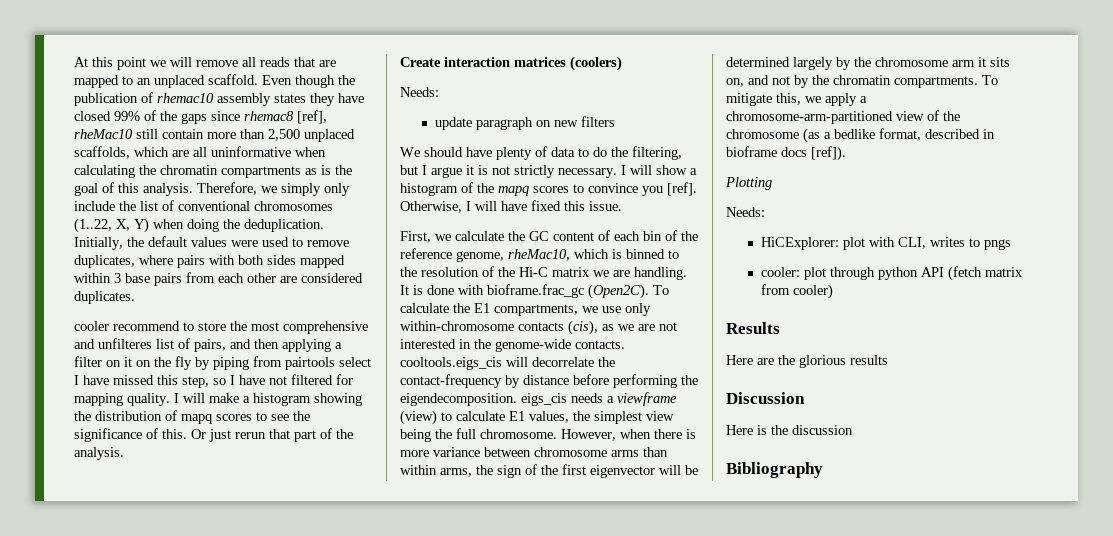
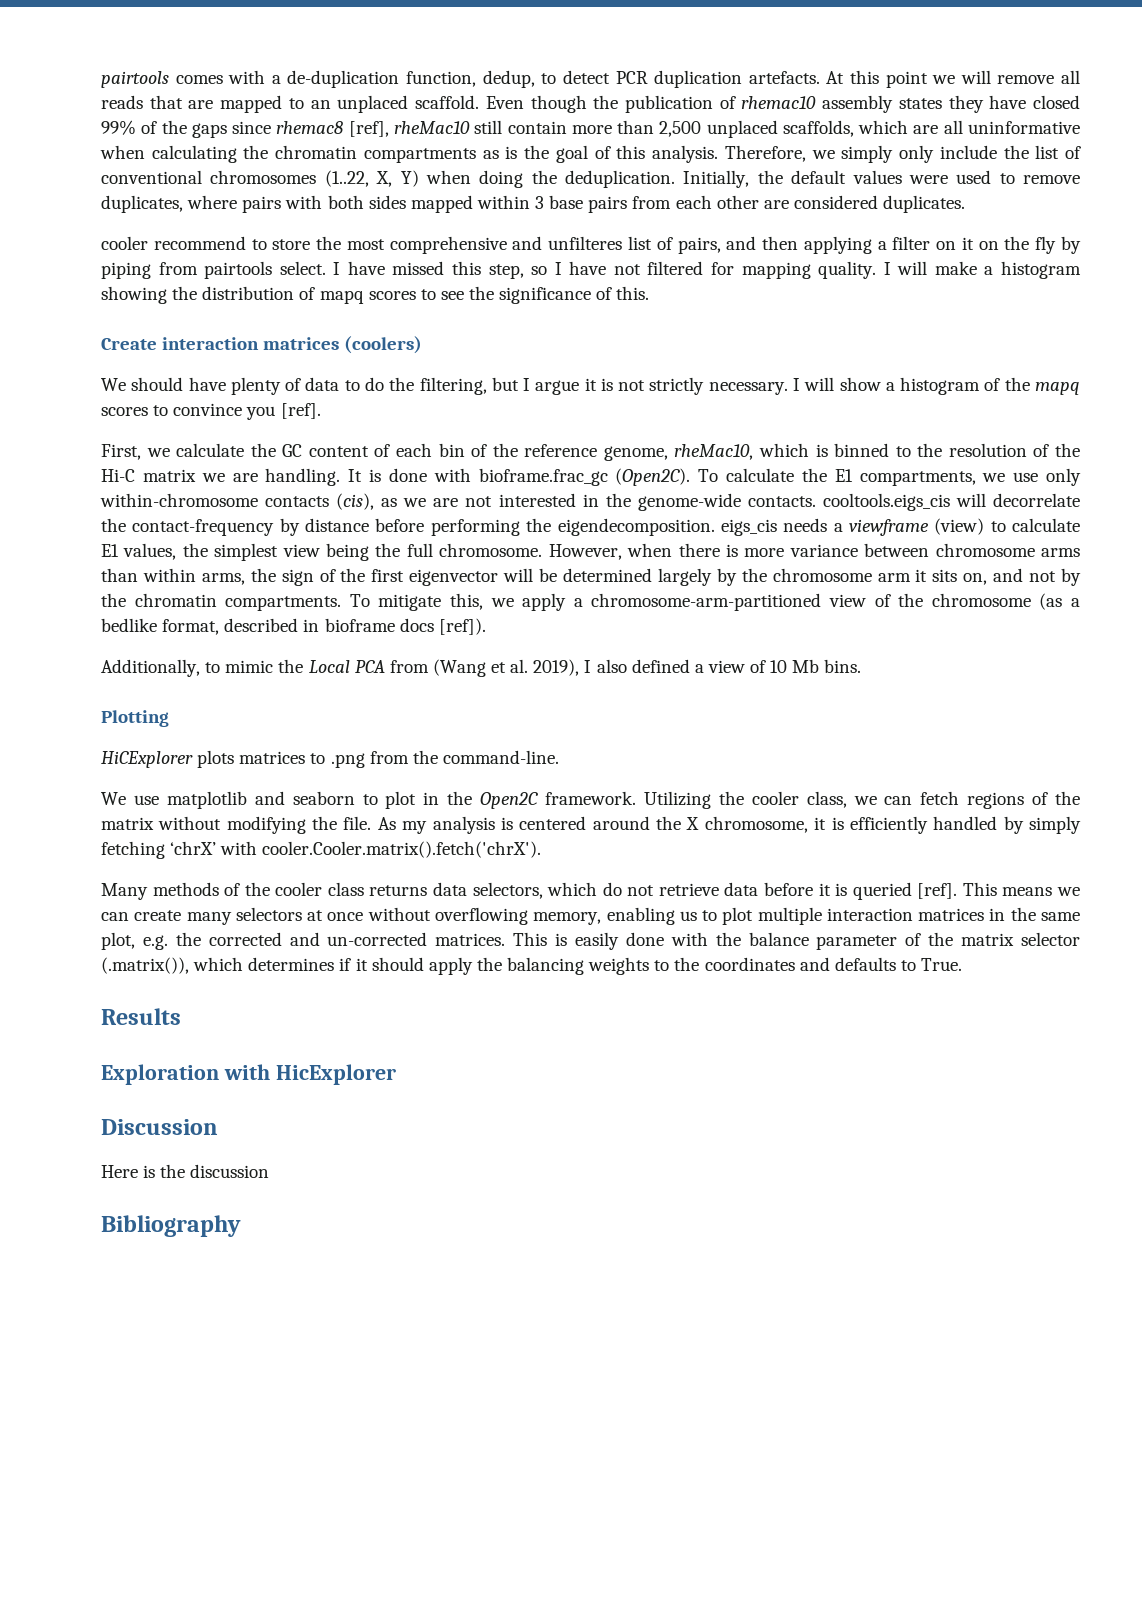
+ pairtools comes with a de-duplication function, dedup, to detect PCR duplication artefacts.
- cooler recommend to store the most comprehensive and unfilteres list of pairs, and then applying a filter on it on the fly by piping from pairtools select I have missed this step, so I have not filtered for mapping quality.
+ cooler recommend to store the most comprehensive and unfilteres list of pairs, and then applying a filter on it on the fly by piping from pairtools select. I have missed this step, so I have not filtered for mapping quality.
- I will make a histogram showing the distribution of mapq scores to see the significance of this. Or just rerun that part of the analysis.
+ I will make a histogram showing the distribution of mapq scores to see the significance of this.
  Create interaction matrices (coolers)
- Needs:
- update paragraph on new filters
- Otherwise, I will have fixed this issue.
+ Additionally, to mimic the Local PCA from (Wang et al. 2019), I also defined a view of 10 Mb bins.
  Plotting
- Needs:
- HiCExplorer: plot with CLI, writes to pngs
- cooler: plot through python API (fetch matrix from cooler)
+ HiCExplorer plots matrices to .png from the command-line.
+ We use matplotlib and seaborn to plot in the Open2C framework. Utilizing the cooler class, we can fetch regions of the matrix without modifying the file. As my analysis is centered around the X chromosome, it is efficiently handled by simply fetching ‘chrX’ with cooler.Cooler.matrix().fetch('chrX').
+ Many methods of the cooler class returns data selectors, which do not retrieve data before it is queried [ref]. This means we can create many selectors at once without overflowing memory, enabling us to plot multiple interaction matrices in the same plot, e.g. the corrected and un-corrected matrices. This is easily done with the balance parameter of the matrix selector (.matrix()), which determines if it should apply the balancing weights to the coordinates and defaults to True.
  Results
- Here are the glorious results
+ Exploration with HicExplorer

